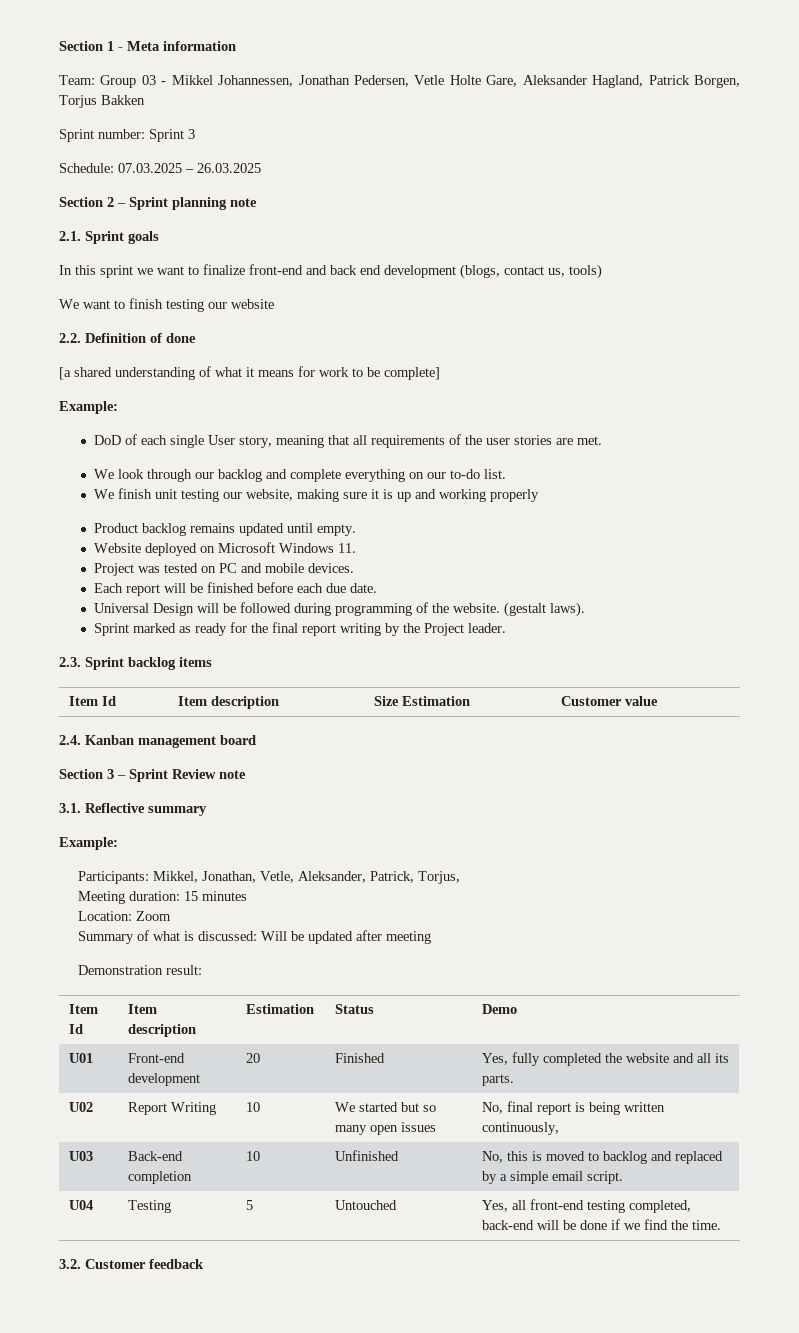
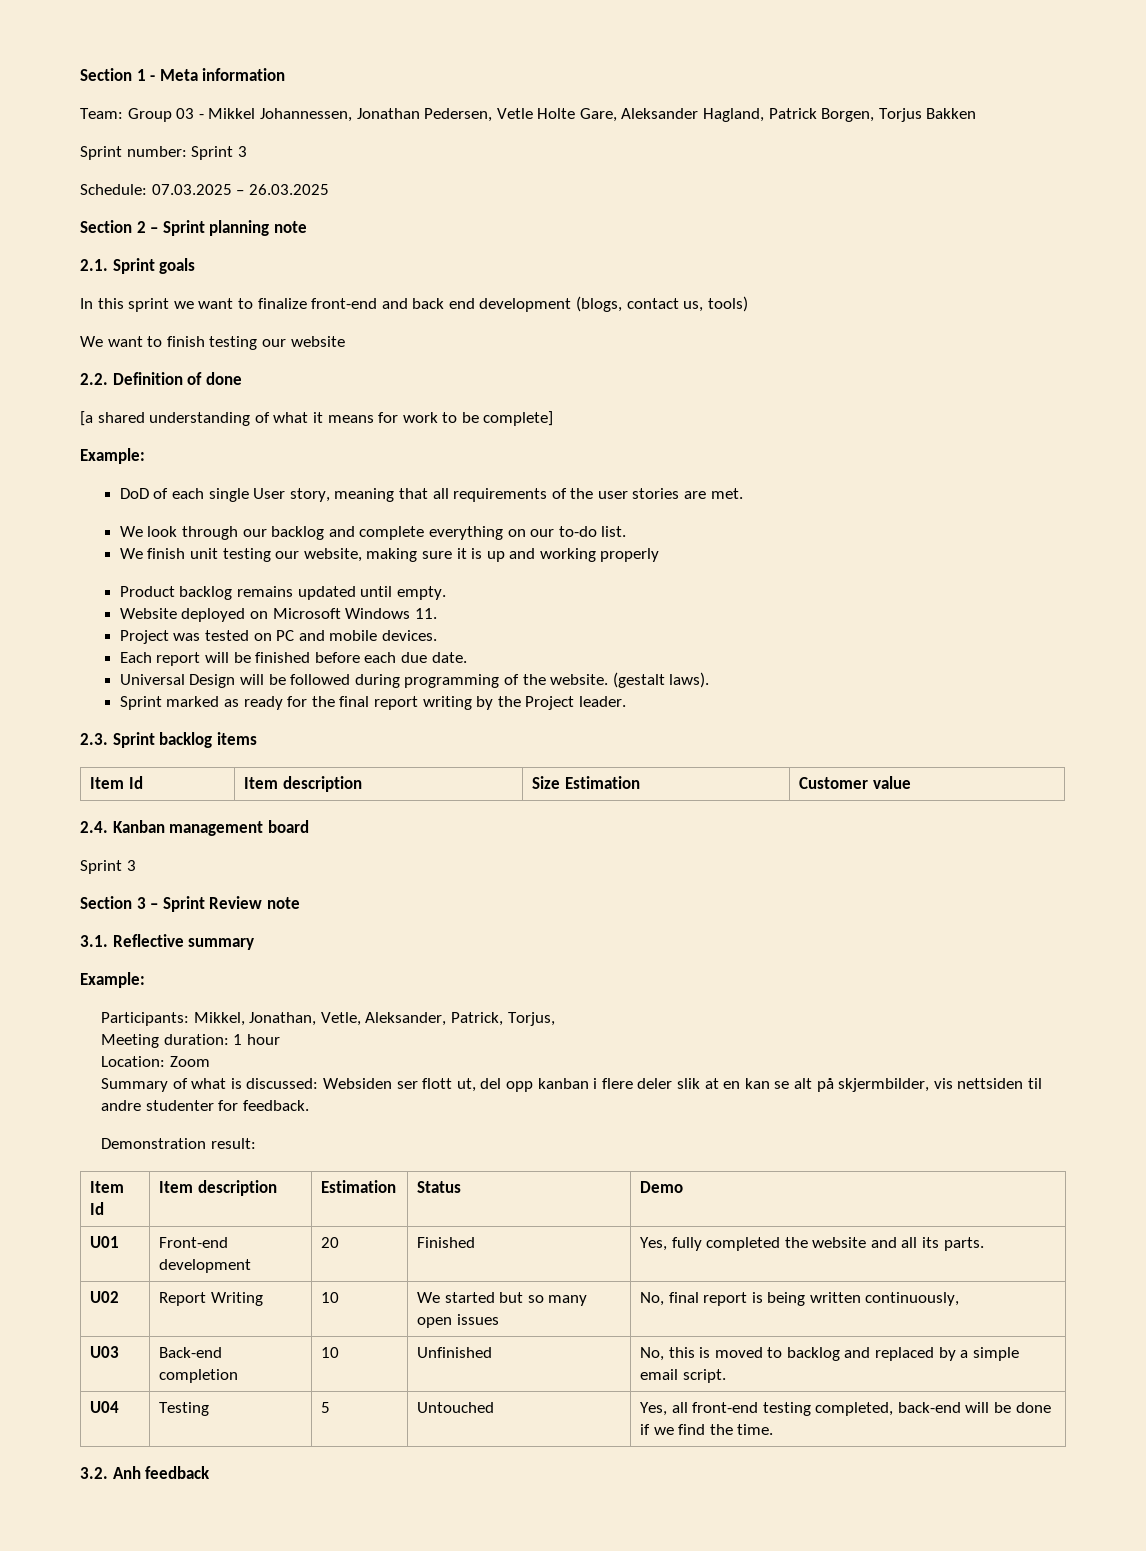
  2.4. Kanban management board
+ Sprint 3
- Meeting duration: 15 minutes
+ Meeting duration: 1 hour
- Summary of what is discussed: Will be updated after meeting
+ Summary of what is discussed: Websiden ser flott ut, del opp kanban i flere deler slik at en kan se alt på skjermbilder, vis nettsiden til andre studenter for feedback.
- 3.2. Customer feedback
+ 3.2. Anh feedback

